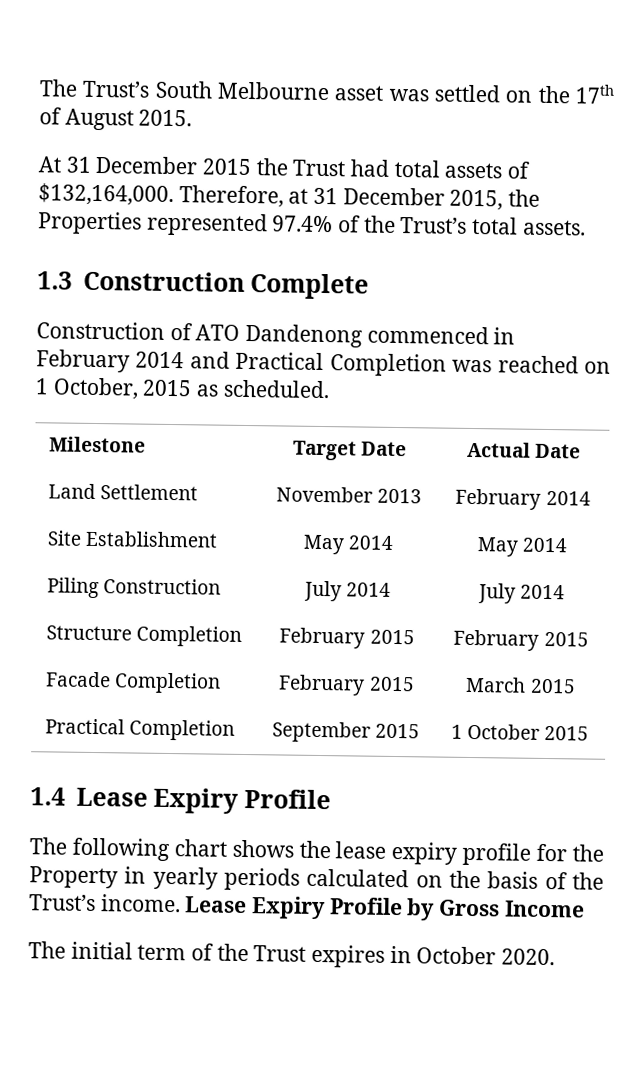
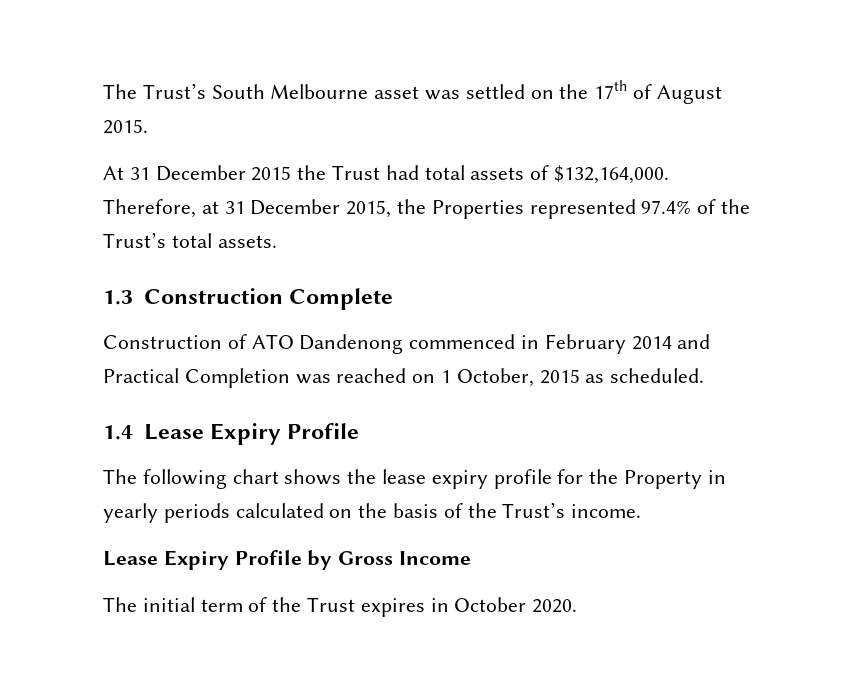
- Milestone | Target Date | Actual Date
- Land Settlement | November 2013 | February 2014
- Site Establishment | May 2014 | May 2014
- Piling Construction | July 2014 | July 2014
- Structure Completion | February 2015 | February 2015
- Facade Completion | February 2015 | March 2015
- Practical Completion | September 2015 | 1 October 2015
- The following chart shows the lease expiry profile for the Property in yearly periods calculated on the basis of the Trust’s income. Lease Expiry Profile by Gross Income
+ The following chart shows the lease expiry profile for the Property in yearly periods calculated on the basis of the Trust’s income.
+ Lease Expiry Profile by Gross Income

